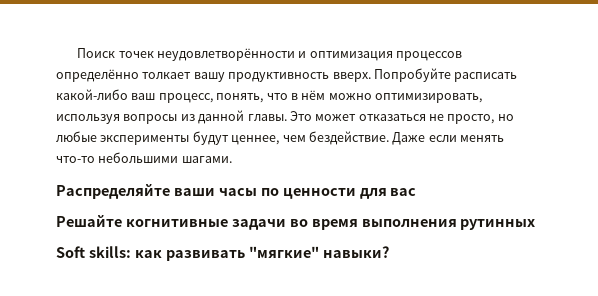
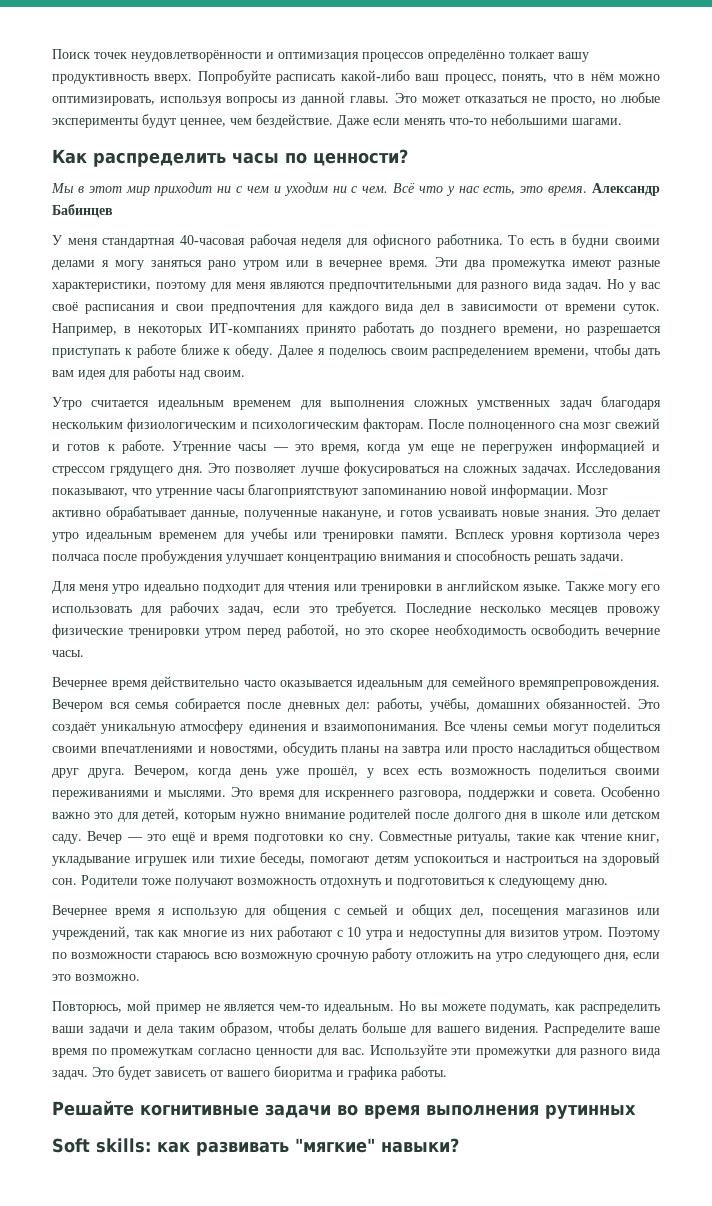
- Распределяйте ваши часы по ценности для вас
+ Как распределить часы по ценности?
+ Мы в этот мир приходит ни с чем и уходим ни с чем. Всё что у нас есть, это время. Александр Бабинцев
+ У меня стандартная 40-часовая рабочая неделя для офисного работника. То есть в будни своими делами я могу заняться рано утром или в вечернее время. Эти два промежутка имеют разные характеристики, поэтому для меня являются предпочтительными для разного вида задач. Но у вас своё расписания и свои предпочтения для каждого вида дел в зависимости от времени суток. Например, в некоторых ИТ-компаниях принято работать до позднего времени, но разрешается приступать к работе ближе к обеду. Далее я поделюсь своим распределением времени, чтобы дать вам идея для работы над своим.
+ Утро считается идеальным временем для выполнения сложных умственных задач благодаря нескольким физиологическим и психологическим факторам. После полноценного сна мозг свежий и готов к работе. Утренние часы — это время, когда ум еще не перегружен информацией и стрессом грядущего дня. Это позволяет лучше фокусироваться на сложных задачах. Исследования показывают, что утренние часы благоприятствуют запоминанию новой информации. Мозг активно обрабатывает данные, полученные накануне, и готов усваивать новые знания. Это делает утро идеальным временем для учебы или тренировки памяти. Всплеск уровня кортизола через полчаса после пробуждения улучшает концентрацию внимания и способность решать задачи.
+ Для меня утро идеально подходит для чтения или тренировки в английском языке. Также могу его использовать для рабочих задач, если это требуется. Последние несколько месяцев провожу физические тренировки утром перед работой, но это скорее необходимость освободить вечерние часы.
+ Вечернее время действительно часто оказывается идеальным для семейного времяпрепровождения. Вечером вся семья собирается после дневных дел: работы, учёбы, домашних обязанностей. Это создаёт уникальную атмосферу единения и взаимопонимания. Все члены семьи могут поделиться своими впечатлениями и новостями, обсудить планы на завтра или просто насладиться обществом друг друга. Вечером, когда день уже прошёл, у всех есть возможность поделиться своими переживаниями и мыслями. Это время для искреннего разговора, поддержки и совета. Особенно важно это для детей, которым нужно внимание родителей после долгого дня в школе или детском саду. Вечер — это ещё и время подготовки ко сну. Совместные ритуалы, такие как чтение книг, укладывание игрушек или тихие беседы, помогают детям успокоиться и настроиться на здоровый сон. Родители тоже получают возможность отдохнуть и подготовиться к следующему дню.
+ Вечернее время я использую для общения с семьей и общих дел, посещения магазинов или учреждений, так как многие из них работают с 10 утра и недоступны для визитов утром. Поэтому по возможности стараюсь всю возможную срочную работу отложить на утро следующего дня, если это возможно.
+ Повторюсь, мой пример не является чем-то идеальным. Но вы можете подумать, как распределить ваши задачи и дела таким образом, чтобы делать больше для вашего видения. Распределите ваше время по промежуткам согласно ценности для вас. Используйте эти промежутки для разного вида задач. Это будет зависеть от вашего биоритма и графика работы.

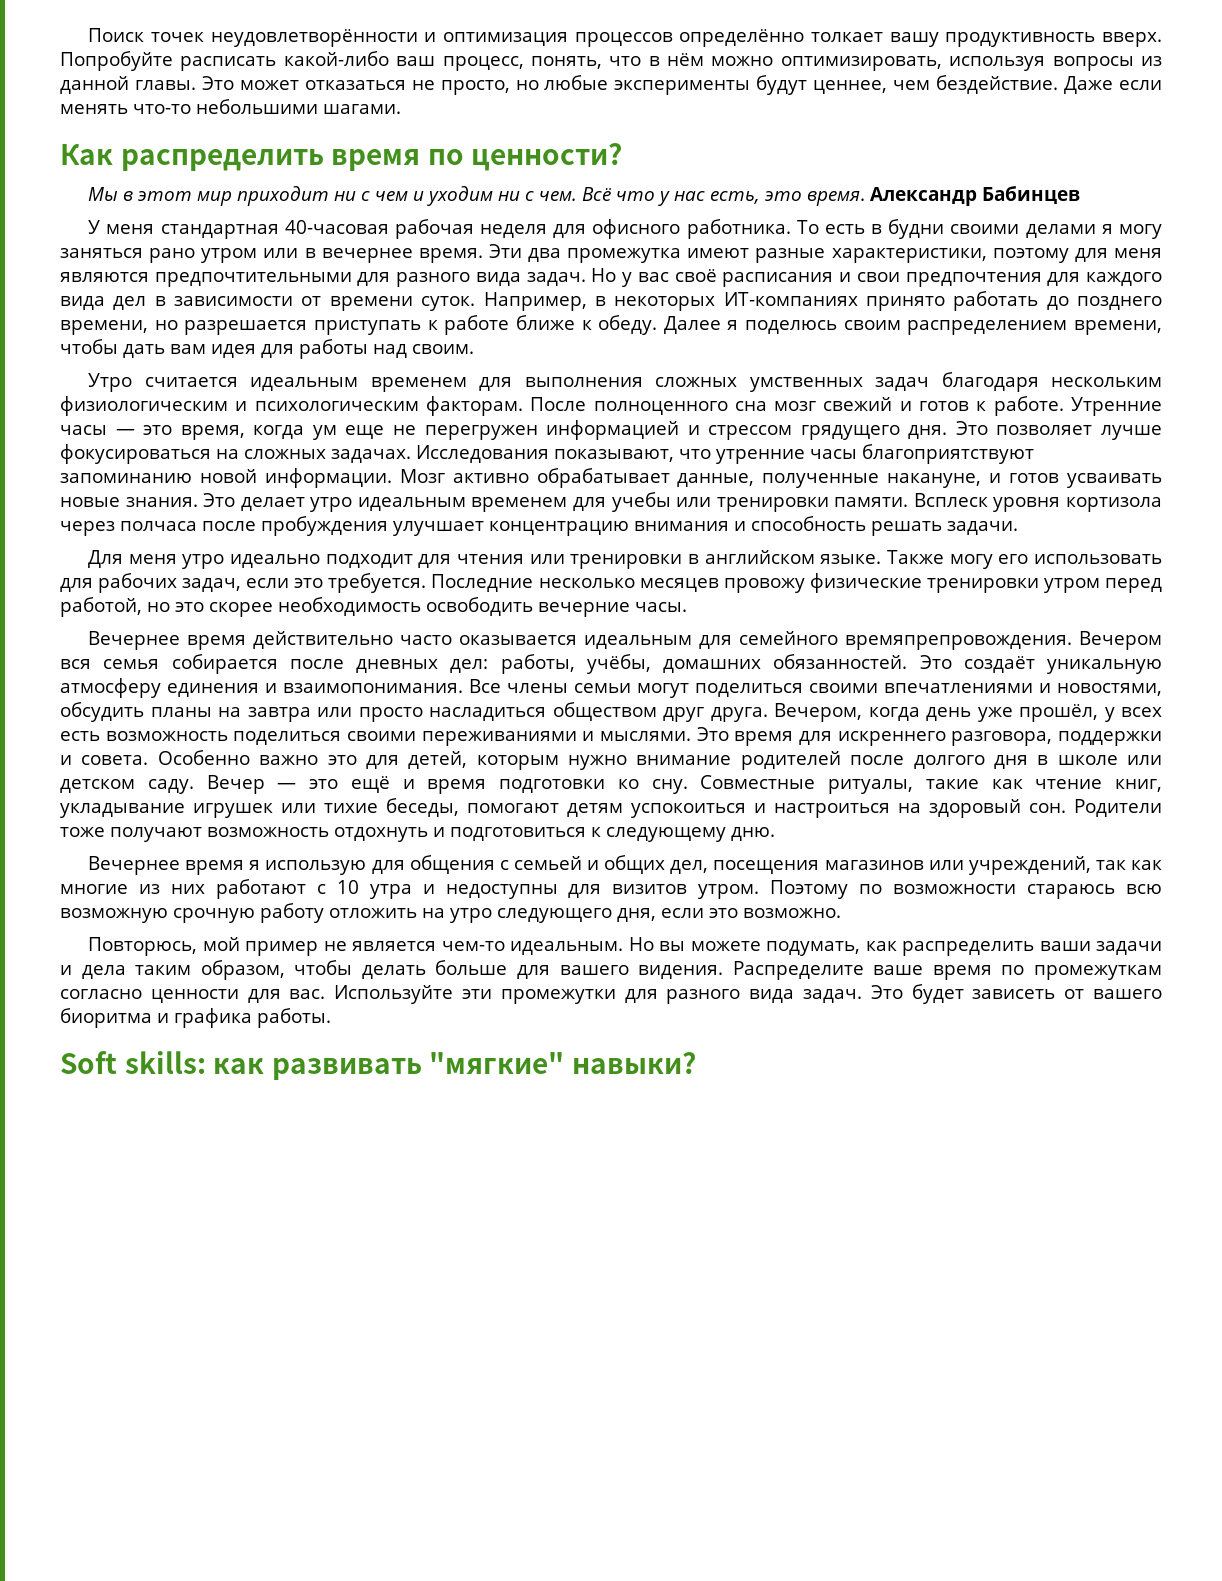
- Как распределить часы по ценности?
+ Как распределить время по ценности?
- Решайте когнитивные задачи во время выполнения рутинных

